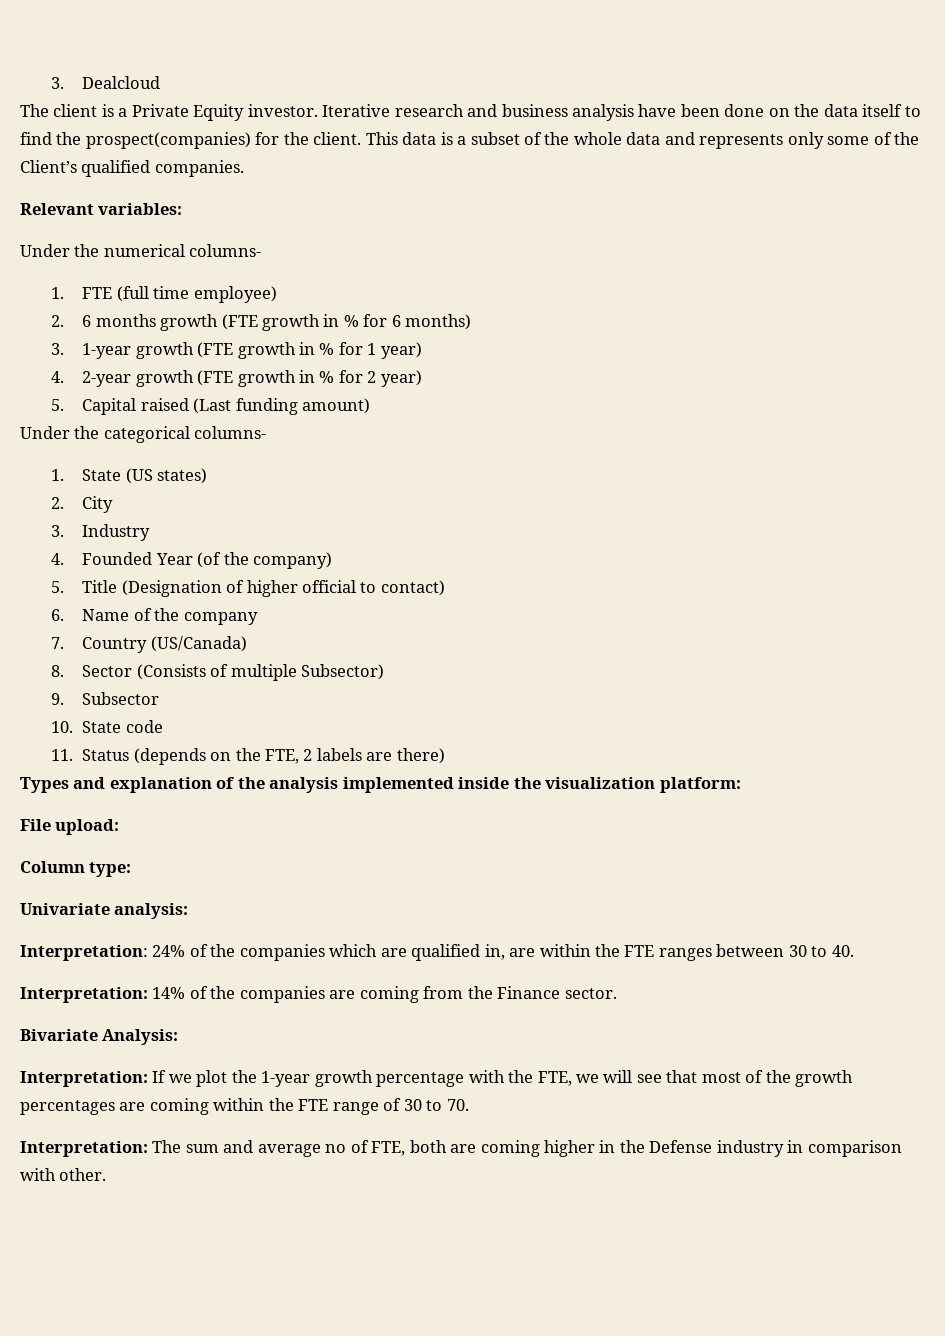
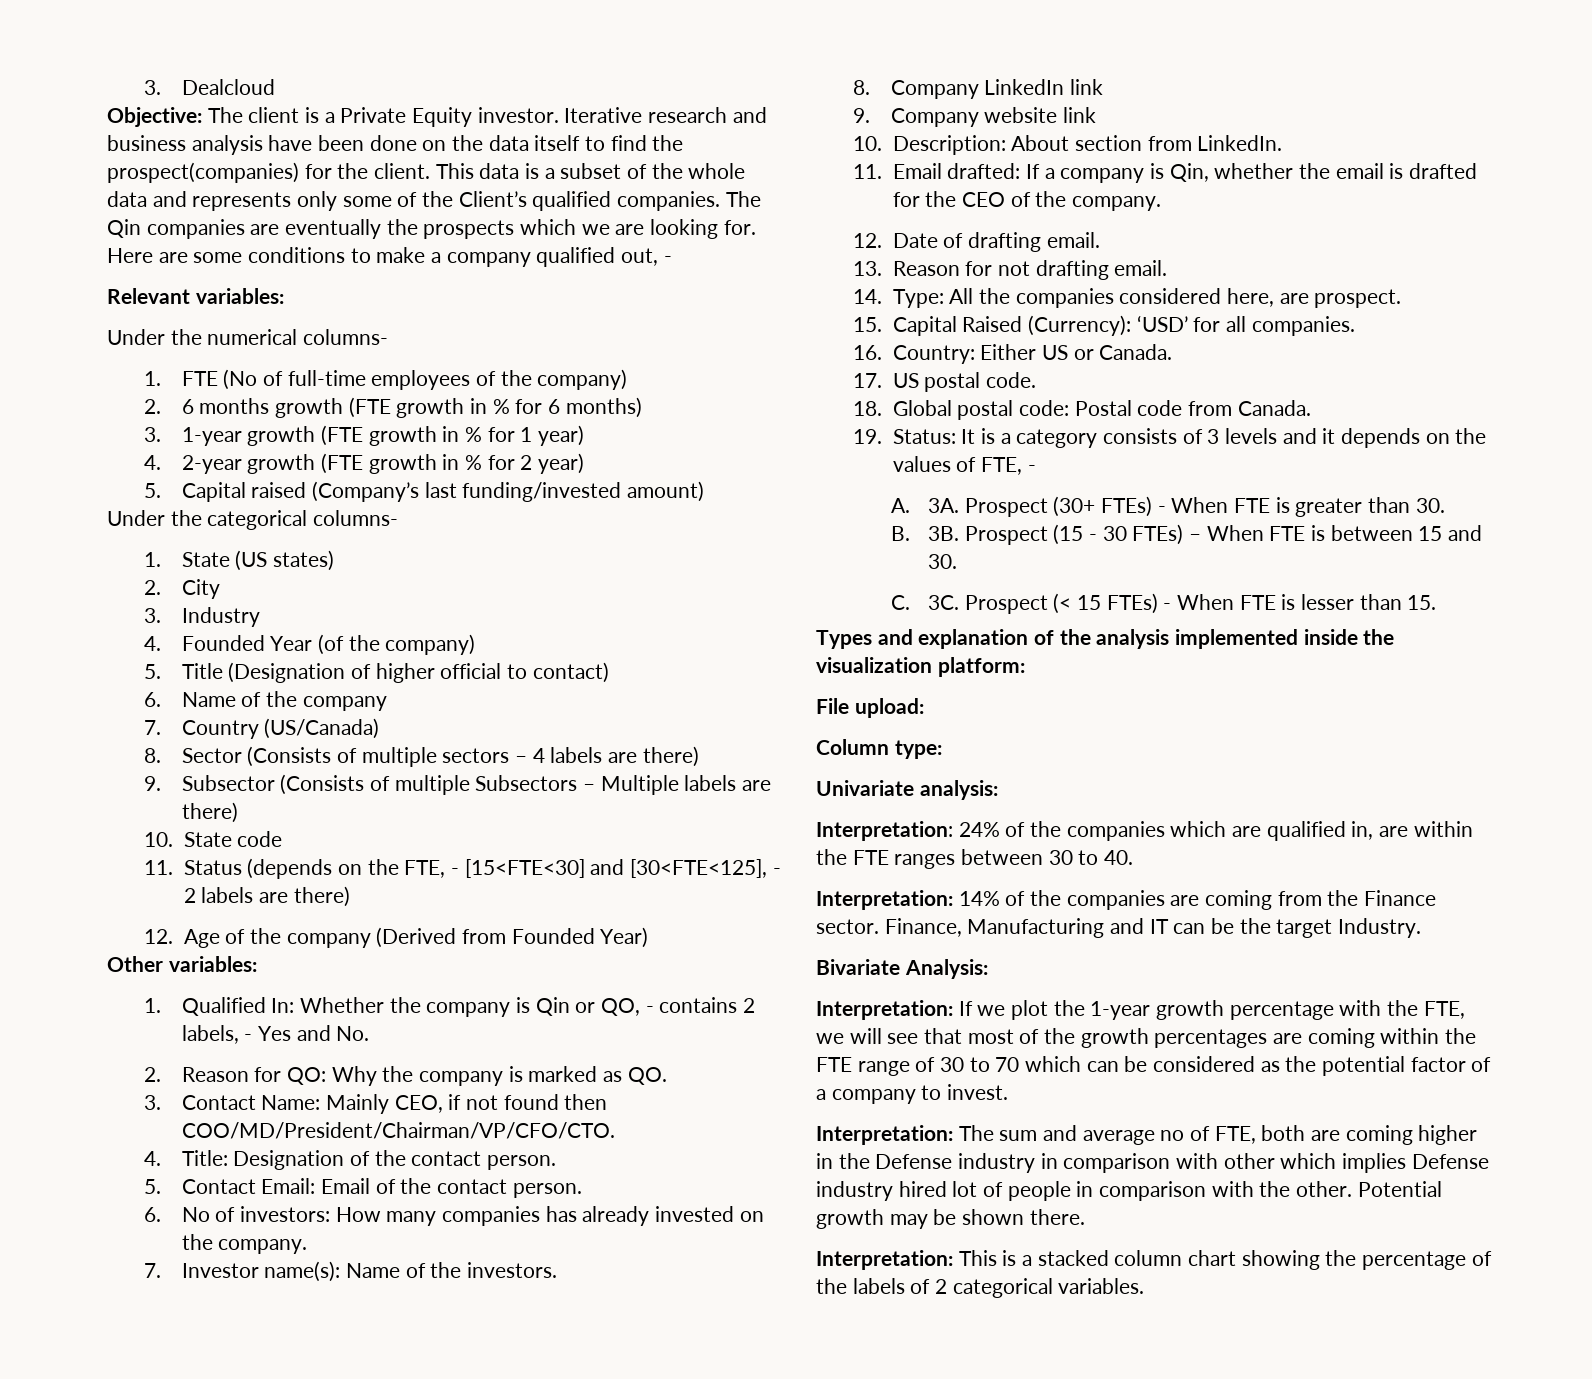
- The client is a Private Equity investor.
+ Objective: The client is a Private Equity investor.
+ The Qin companies are eventually the prospects which we are looking for. Here are some conditions to make a company qualified out, -
- 1. FTE (full time employee)
+ 1. FTE (No of full-time employees of the company)
- 5. Capital raised (Last funding amount)
+ 5. Capital raised (Company’s last funding/invested amount)
- 8. Sector (Consists of multiple Subsector)
- 9. Subsector
+ 8. Sector (Consists of multiple sectors – 4 labels are there)
+ 9. Subsector (Consists of multiple Subsectors – Multiple labels are there)
- 11. Status (depends on the FTE, 2 labels are there)
+ 11. Status (depends on the FTE, - [15<FTE<30] and [30<FTE<125], - 2 labels are there)
+ 12. Age of the company (Derived from Founded Year)
+ Other variables:
+ 1. Qualified In: Whether the company is Qin or QO, - contains 2 labels, - Yes and No.
+ 2. Reason for QO: Why the company is marked as QO.
+ 3. Contact Name: Mainly CEO, if not found then COO/MD/President/Chairman/VP/CFO/CTO.
+ 4. Title: Designation of the contact person.
+ 5. Contact Email: Email of the contact person.
+ 6. No of investors: How many companies has already invested on the company.
+ 7. Investor name(s): Name of the investors.
+ 8. Company LinkedIn link
+ 9. Company website link
+ 10. Description: About section from LinkedIn.
+ 11. Email drafted: If a company is Qin, whether the email is drafted for the CEO of the company.
+ 12. Date of drafting email.
+ 13. Reason for not drafting email.
+ 14. Type: All the companies considered here, are prospect.
+ 15. Capital Raised (Currency): ‘USD’ for all companies.
+ 16. Country: Either US or Canada.
+ 17. US postal code.
+ 18. Global postal code: Postal code from Canada.
+ 19. Status: It is a category consists of 3 levels and it depends on the values of FTE, -
+ A. 3A. Prospect (30+ FTEs) - When FTE is greater than 30.
+ B. 3B. Prospect (15 - 30 FTEs) – When FTE is between 15 and 30.
+ C. 3C. Prospect (< 15 FTEs) - When FTE is lesser than 15.
+ Finance, Manufacturing and IT can be the target Industry.
- Interpretation: If we plot the 1-year growth percentage with the FTE, we will see that most of the growth percentages are coming within the FTE range of 30 to 70.
+ Interpretation: If we plot the 1-year growth percentage with the FTE, we will see that most of the growth percentages are coming within the FTE range of 30 to 70 which can be considered as the potential factor of a company to invest.
- Interpretation: The sum and average no of FTE, both are coming higher in the Defense industry in comparison with other.
+ Interpretation: The sum and average no of FTE, both are coming higher in the Defense industry in comparison with other which implies Defense industry hired lot of people in comparison with the other. Potential growth may be shown there.
+ Interpretation: This is a stacked column chart showing the percentage of the labels of 2 categorical variables.

